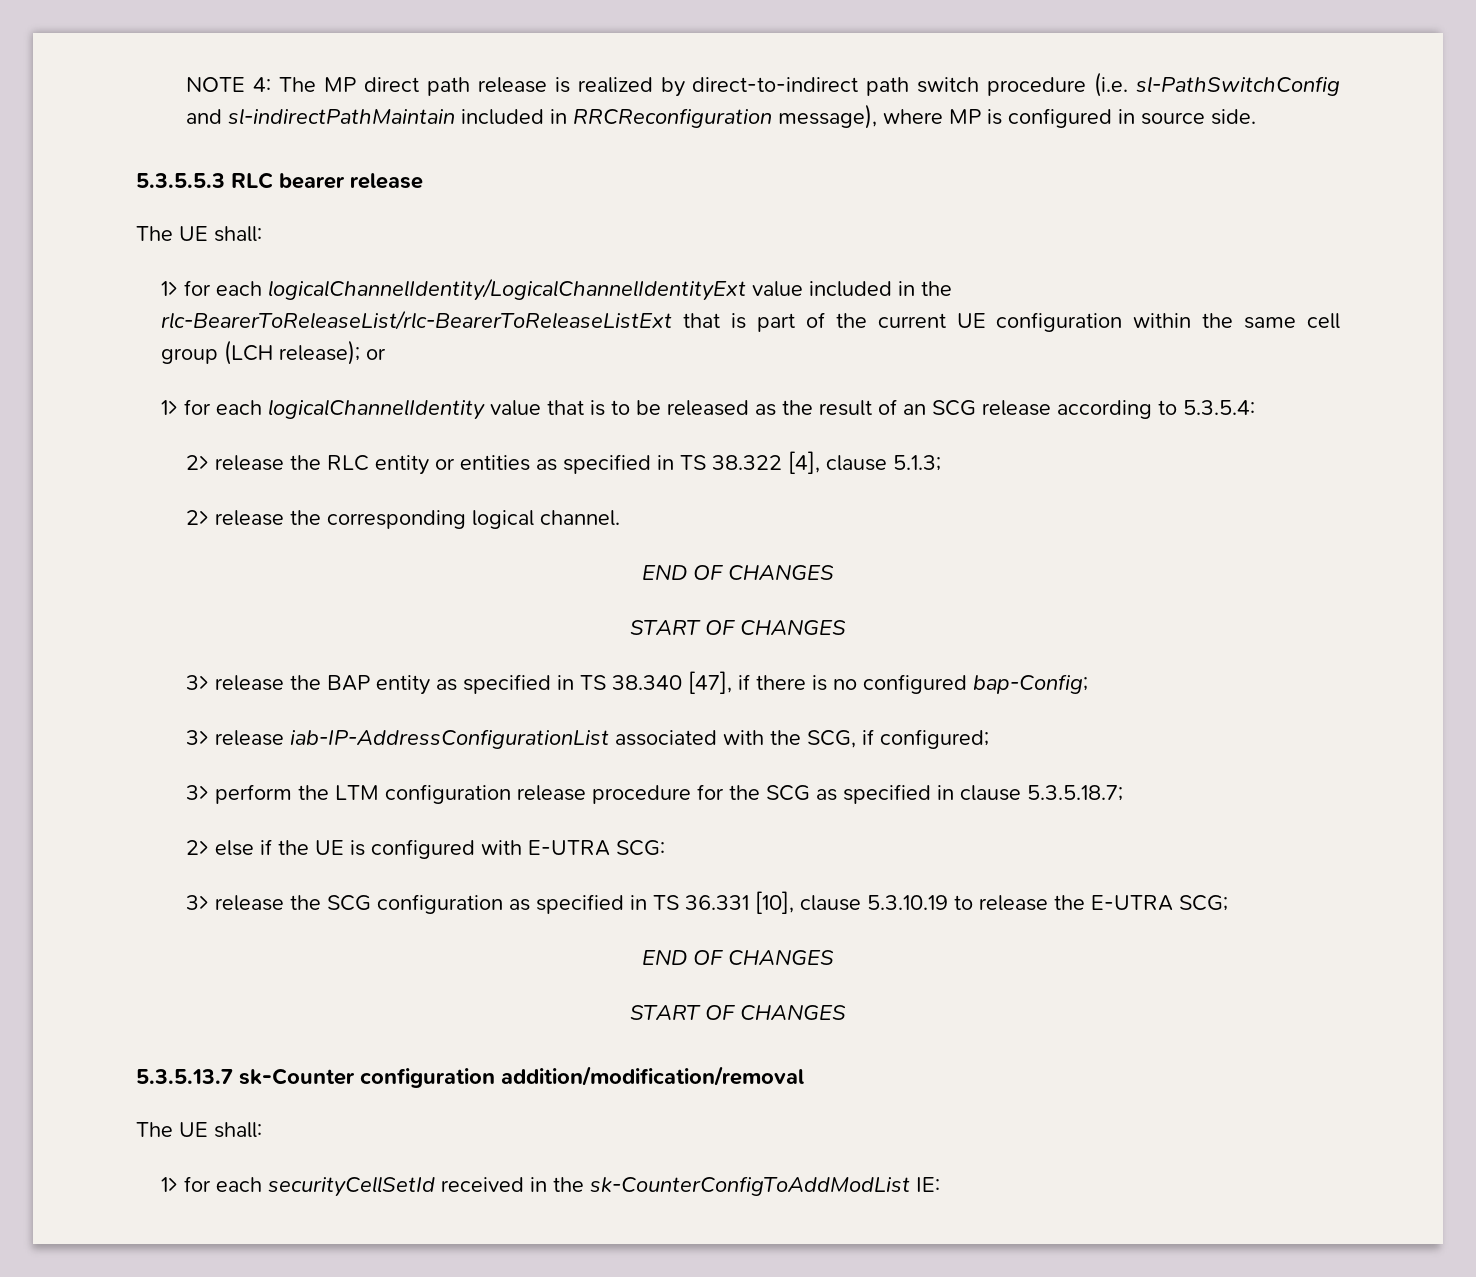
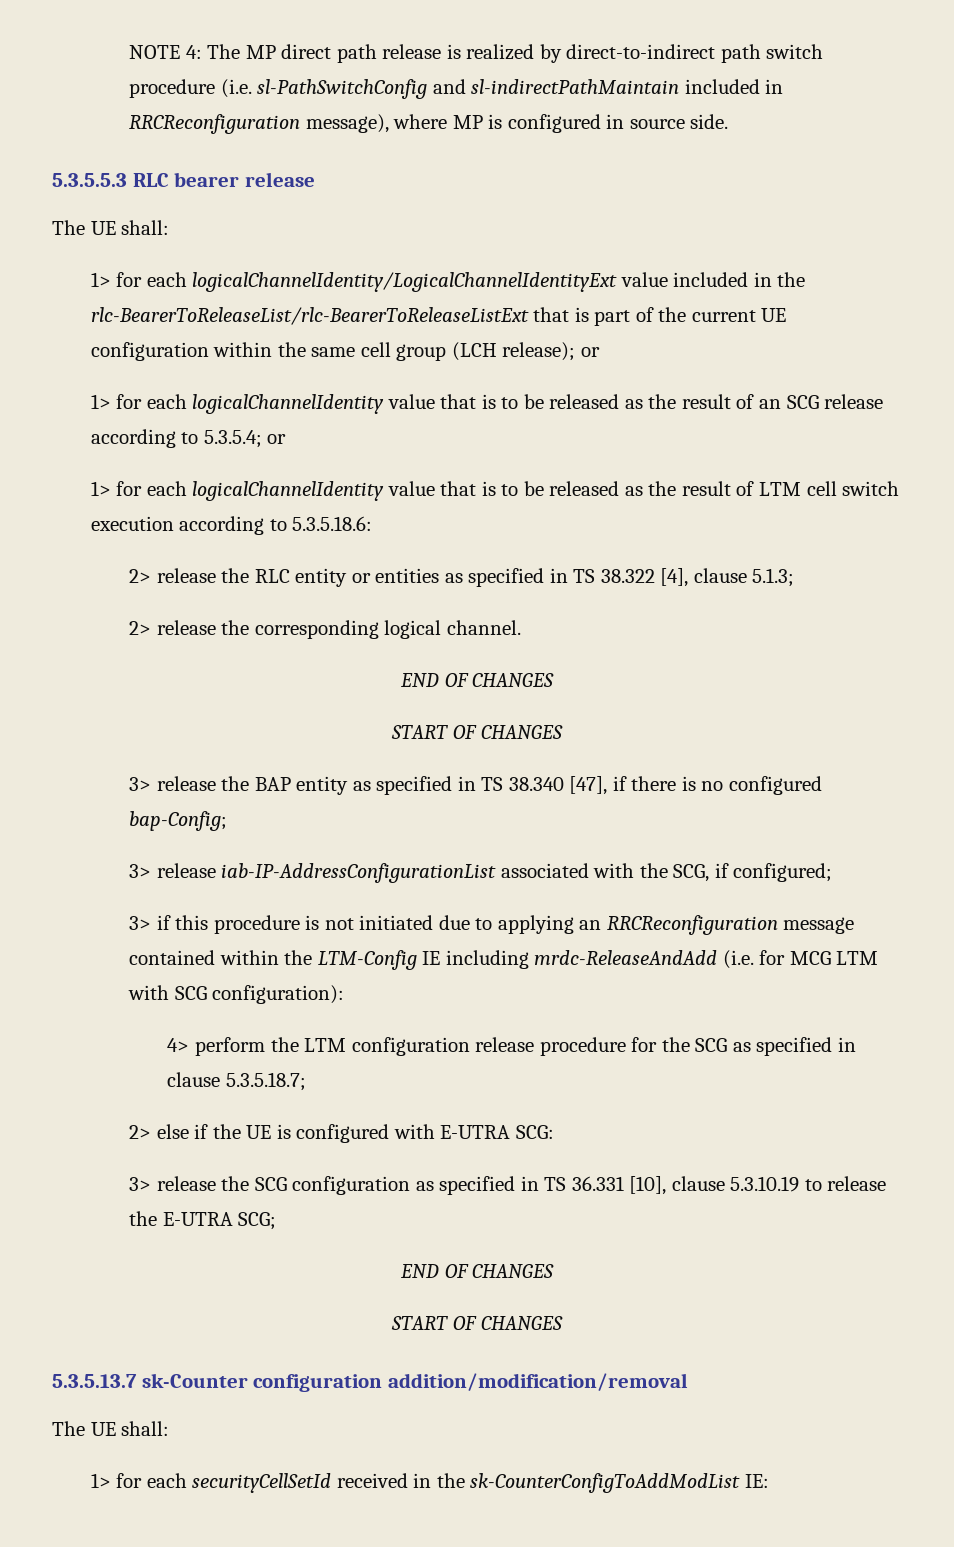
- 1> for each logicalChannelIdentity value that is to be released as the result of an SCG release according to 5.3.5.4:
+ 1> for each logicalChannelIdentity value that is to be released as the result of an SCG release according to 5.3.5.4; or
+ 1> for each logicalChannelIdentity value that is to be released as the result of LTM cell switch execution according to 5.3.5.18.6:
- 3> perform the LTM configuration release procedure for the SCG as specified in clause 5.3.5.18.7;
+ 3> if this procedure is not initiated due to applying an RRCReconfiguration message contained within the LTM-Config IE including mrdc-ReleaseAndAdd (i.e. for MCG LTM with SCG configuration):
+ 4> perform the LTM configuration release procedure for the SCG as specified in clause 5.3.5.18.7;

